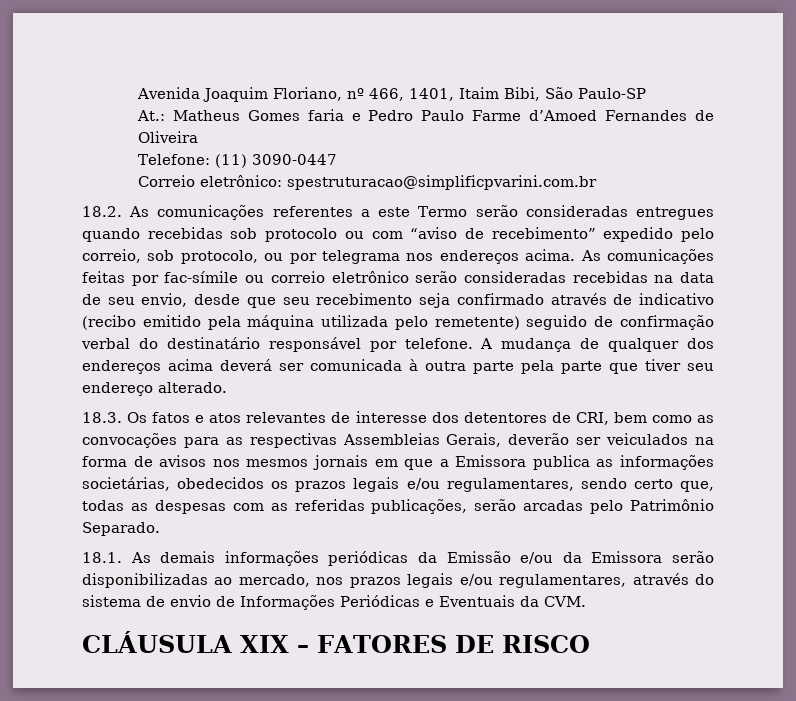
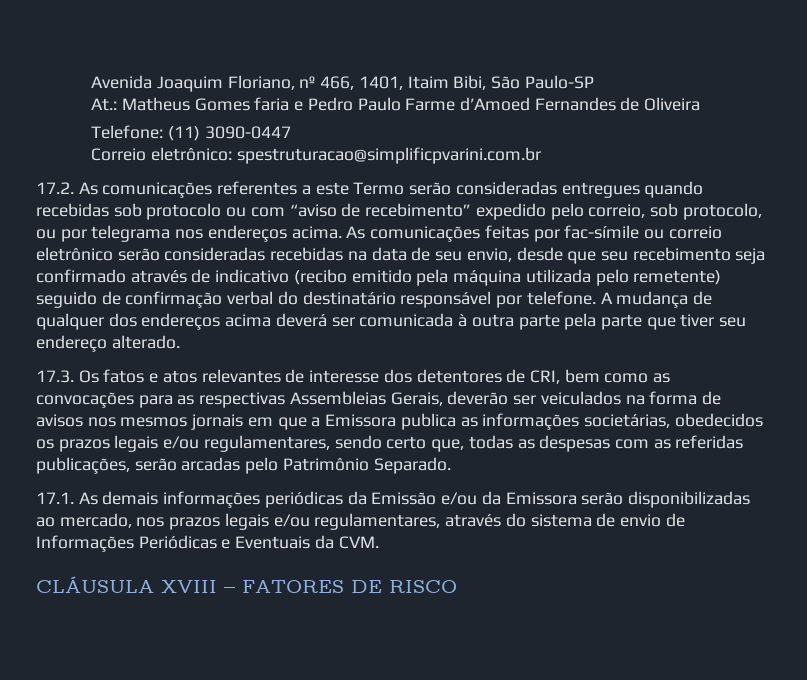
- 18.2. As comunicações referentes a este Termo serão consideradas entregues quando recebidas sob protocolo ou com “aviso de recebimento” expedido pelo correio, sob protocolo, ou por telegrama nos endereços acima.
+ 17.2. As comunicações referentes a este Termo serão consideradas entregues quando recebidas sob protocolo ou com “aviso de recebimento” expedido pelo correio, sob protocolo, ou por telegrama nos endereços acima.
- 18.3. Os fatos e atos relevantes de interesse dos detentores de CRI, bem como as convocações para as respectivas Assembleias Gerais, deverão ser veiculados na forma de avisos nos mesmos jornais em que a Emissora publica as informações societárias, obedecidos os prazos legais e/ou regulamentares, sendo certo que, todas as despesas com as referidas publicações, serão arcadas pelo Patrimônio Separado.
+ 17.3. Os fatos e atos relevantes de interesse dos detentores de CRI, bem como as convocações para as respectivas Assembleias Gerais, deverão ser veiculados na forma de avisos nos mesmos jornais em que a Emissora publica as informações societárias, obedecidos os prazos legais e/ou regulamentares, sendo certo que, todas as despesas com as referidas publicações, serão arcadas pelo Patrimônio Separado.
- 18.1. As demais informações periódicas da Emissão e/ou da Emissora serão disponibilizadas ao mercado, nos prazos legais e/ou regulamentares, através do sistema de envio de Informações Periódicas e Eventuais da CVM.
+ 17.1. As demais informações periódicas da Emissão e/ou da Emissora serão disponibilizadas ao mercado, nos prazos legais e/ou regulamentares, através do sistema de envio de Informações Periódicas e Eventuais da CVM.
- CLÁUSULA XIX – FATORES DE RISCO
+ CLÁUSULA XVIII – FATORES DE RISCO

